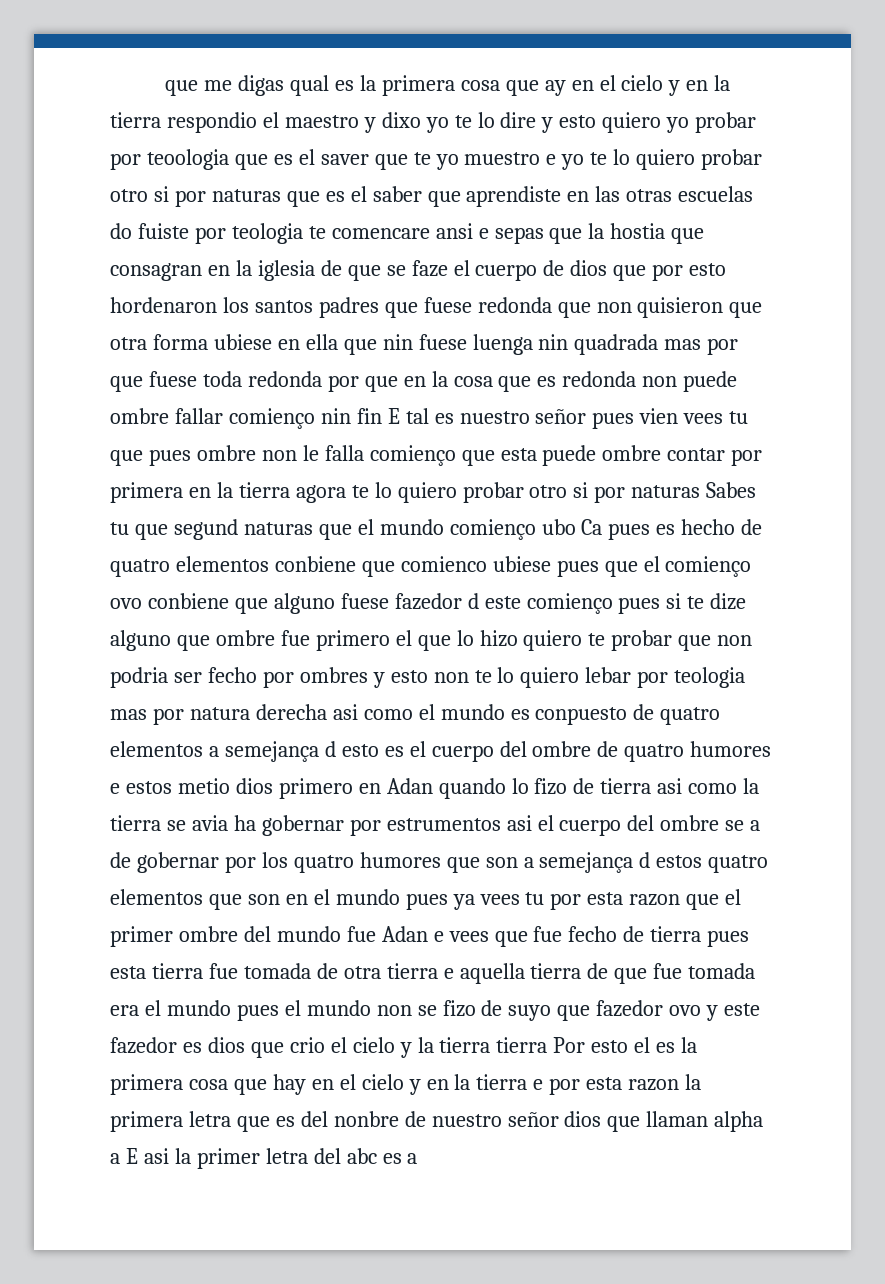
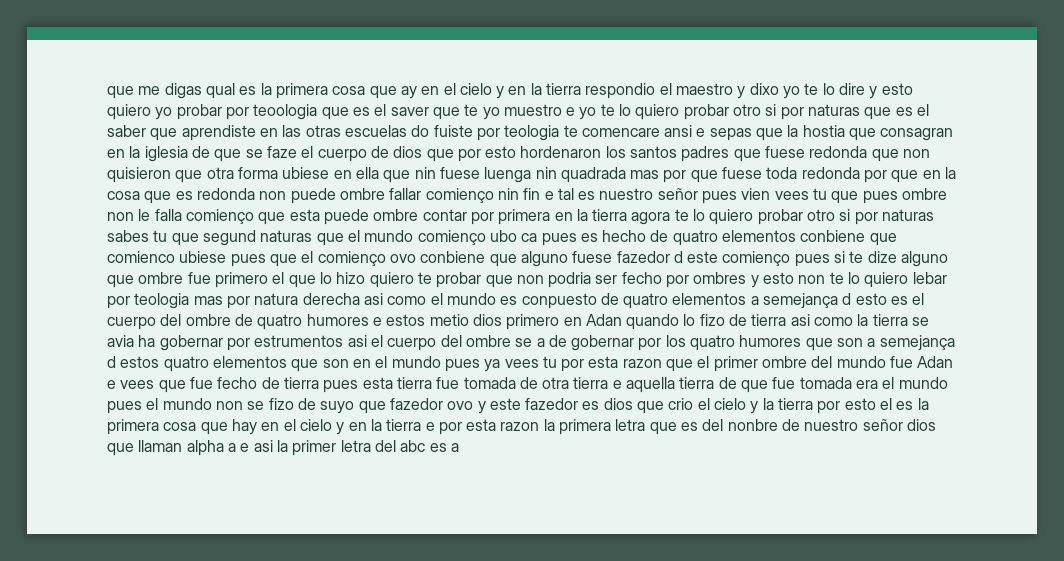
- que me digas qual es la primera cosa que ay en el cielo y en la tierra respondio el maestro y dixo yo te lo dire y esto quiero yo probar por teoologia que es el saver que te yo muestro e yo te lo quiero probar otro si por naturas que es el saber que aprendiste en las otras escuelas do fuiste por teologia te comencare ansi e sepas que la hostia que consagran en la iglesia de que se faze el cuerpo de dios que por esto hordenaron los santos padres que fuese redonda que non quisieron que otra forma ubiese en ella que nin fuese luenga nin quadrada mas por que fuese toda redonda por que en la cosa que es redonda non puede ombre fallar comienço nin fin E tal es nuestro señor pues vien vees tu que pues ombre non le falla comienço que esta puede ombre contar por primera en la tierra agora te lo quiero probar otro si por naturas Sabes tu que segund naturas que el mundo comienço ubo Ca pues es hecho de quatro elementos conbiene que comienco ubiese pues que el comienço ovo conbiene que alguno fuese fazedor d este comienço pues si te dize alguno que ombre fue primero el que lo hizo quiero te probar que non podria ser fecho por ombres y esto non te lo quiero lebar por teologia mas por natura derecha asi como el mundo es conpuesto de quatro elementos a semejança d esto es el cuerpo del ombre de quatro humores e estos metio dios primero en Adan quando lo fizo de tierra asi como la tierra se avia ha gobernar por estrumentos asi el cuerpo del ombre se a de gobernar por los quatro humores que son a semejança d estos quatro elementos que son en el mundo pues ya vees tu por esta razon que el primer ombre del mundo fue Adan e vees que fue fecho de tierra pues esta tierra fue tomada de otra tierra e aquella tierra de que fue tomada era el mundo pues el mundo non se fizo de suyo que fazedor ovo y este fazedor es dios que crio el cielo y la tierra tierra Por esto el es la primera cosa que hay en el cielo y en la tierra e por esta razon la primera letra que es del nonbre de nuestro señor dios que llaman alpha a E asi la primer letra del abc es a
+ que me digas qual es la primera cosa que ay en el cielo y en la tierra respondio el maestro y dixo yo te lo dire y esto quiero yo probar por teoologia que es el saver que te yo muestro e yo te lo quiero probar otro si por naturas que es el saber que aprendiste en las otras escuelas do fuiste por teologia te comencare ansi e sepas que la hostia que consagran en la iglesia de que se faze el cuerpo de dios que por esto hordenaron los santos padres que fuese redonda que non quisieron que otra forma ubiese en ella que nin fuese luenga nin quadrada mas por que fuese toda redonda por que en la cosa que es redonda non puede ombre fallar comienço nin fin e tal es nuestro señor pues vien vees tu que pues ombre non le falla comienço que esta puede ombre contar por primera en la tierra agora te lo quiero probar otro si por naturas sabes tu que segund naturas que el mundo comienço ubo ca pues es hecho de quatro elementos conbiene que comienco ubiese pues que el comienço ovo conbiene que alguno fuese fazedor d este comienço pues si te dize alguno que ombre fue primero el que lo hizo quiero te probar que non podria ser fecho por ombres y esto non te lo quiero lebar por teologia mas por natura derecha asi como el mundo es conpuesto de quatro elementos a semejança d esto es el cuerpo del ombre de quatro humores e estos metio dios primero en Adan quando lo fizo de tierra asi como la tierra se avia ha gobernar por estrumentos asi el cuerpo del ombre se a de gobernar por los quatro humores que son a semejança d estos quatro elementos que son en el mundo pues ya vees tu por esta razon que el primer ombre del mundo fue Adan e vees que fue fecho de tierra pues esta tierra fue tomada de otra tierra e aquella tierra de que fue tomada era el mundo pues el mundo non se fizo de suyo que fazedor ovo y este fazedor es dios que crio el cielo y la tierra por esto el es la primera cosa que hay en el cielo y en la tierra e por esta razon la primera letra que es del nonbre de nuestro señor dios que llaman alpha a e asi la primer letra del abc es a

